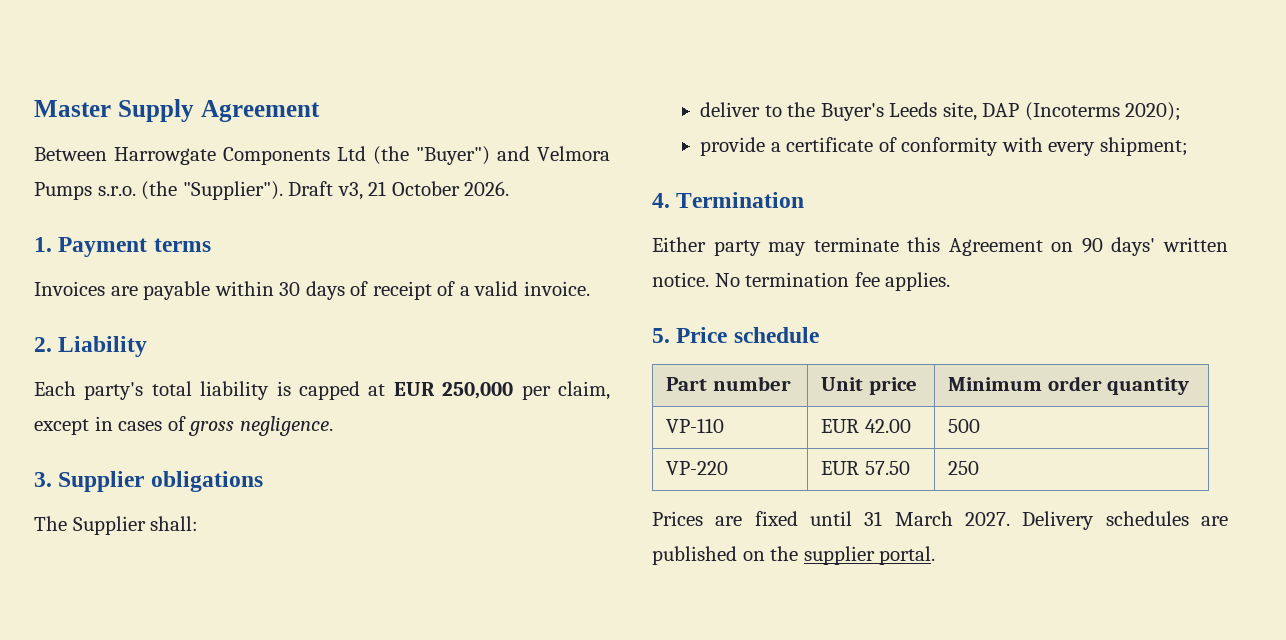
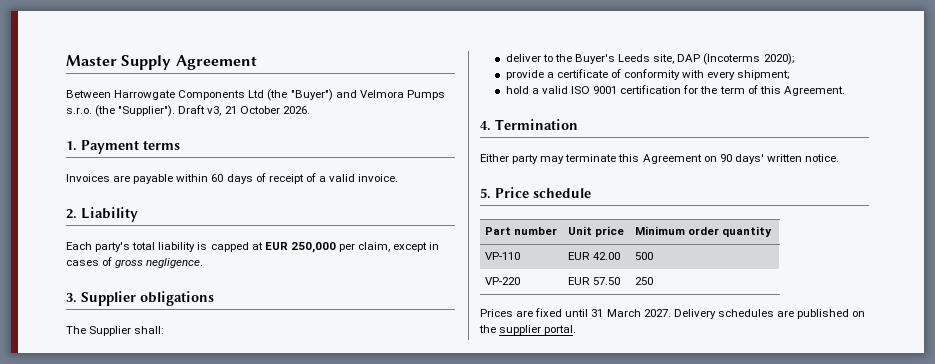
- Invoices are payable within 30 days of receipt of a valid invoice.
+ Invoices are payable within 60 days of receipt of a valid invoice.
+ hold a valid ISO 9001 certification for the term of this Agreement.
- No termination fee applies.

